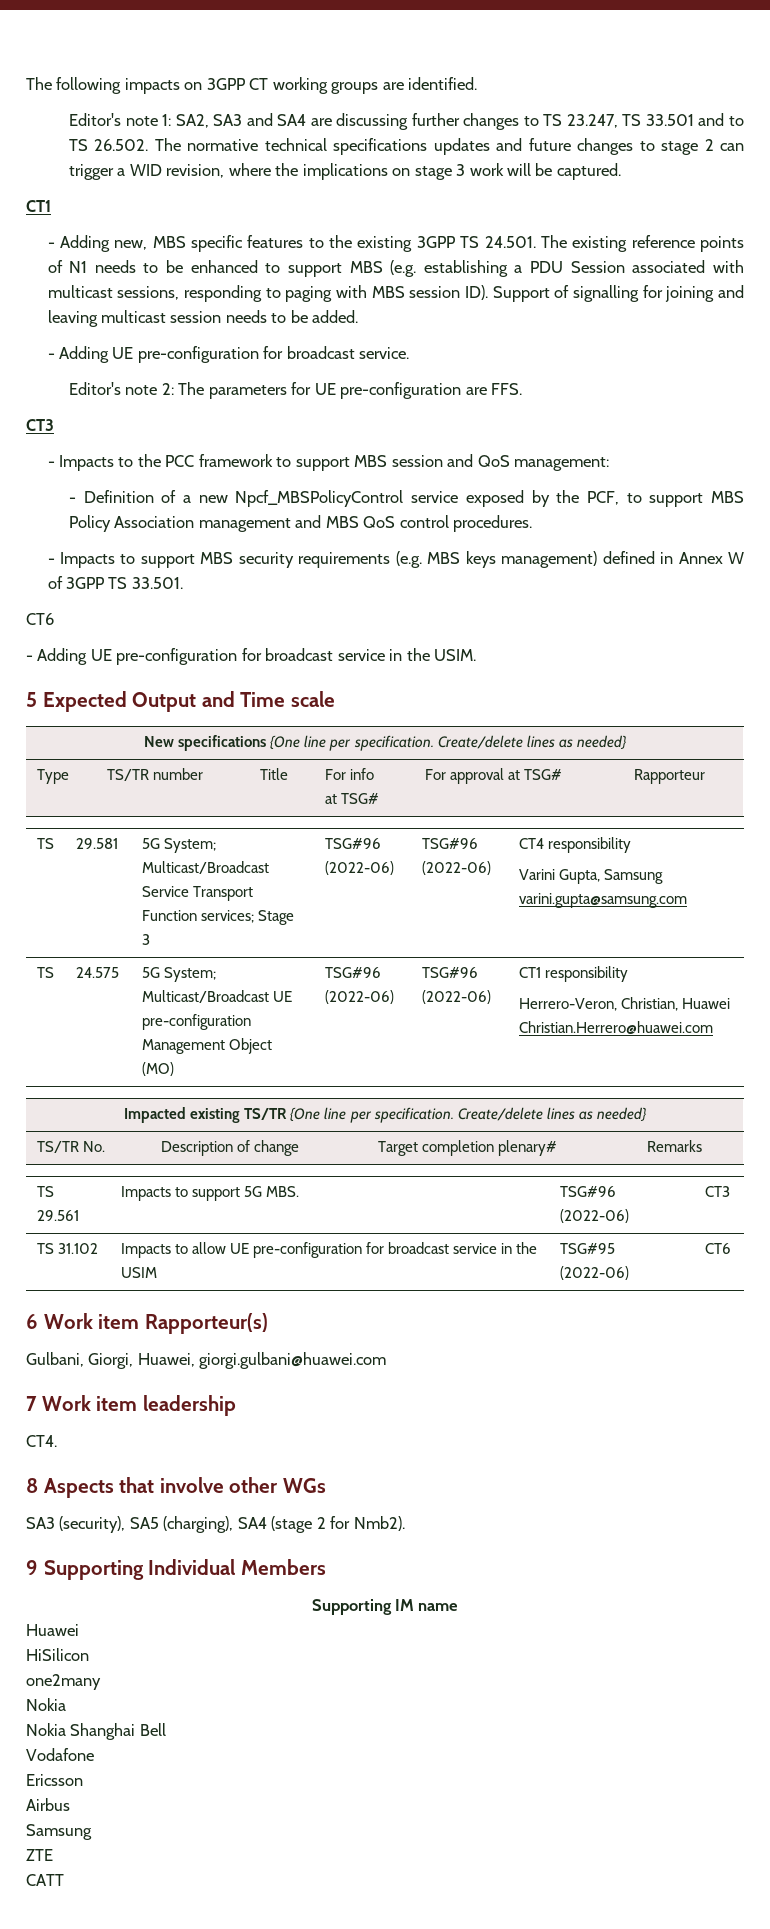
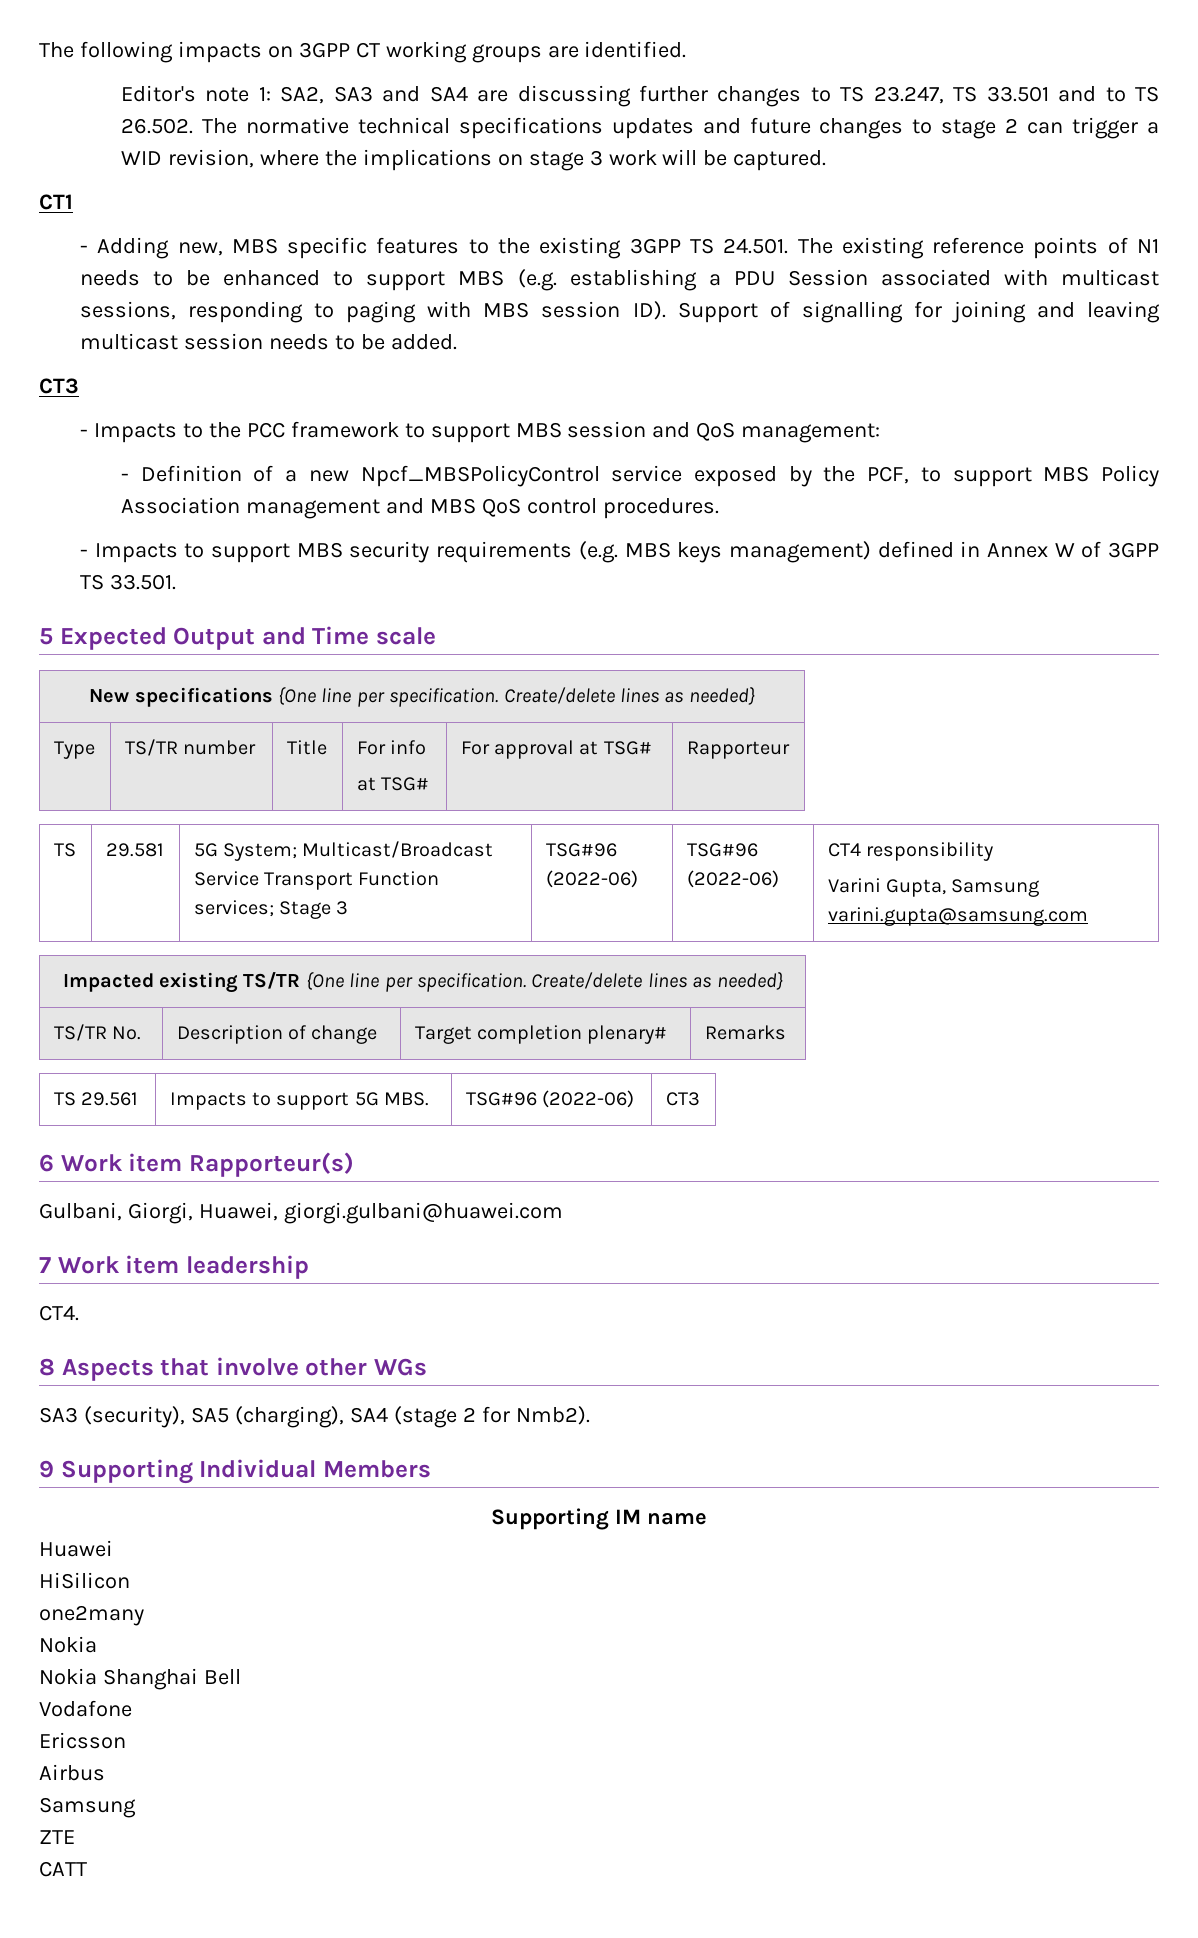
- - Adding UE pre-configuration for broadcast service.
- Editor's note 2: The parameters for UE pre-configuration are FFS.
  - Impacts to support MBS security requirements (e.g. MBS keys management) defined in Annex W of 3GPP TS 33.501.
- CT6
- - Adding UE pre-configuration for broadcast service in the USIM.
- TS | 24.575 | 5G System; Multicast/Broadcast UE pre-configuration Management Object (MO) | TSG#96 (2022-06) | TSG#96 (2022-06) | CT1 responsibility
- Herrero-Veron, Christian, Huawei Christian.Herrero@huawei.com
- TS 31.102 | Impacts to allow UE pre-configuration for broadcast service in the USIM | TSG#95 (2022-06) | CT6

